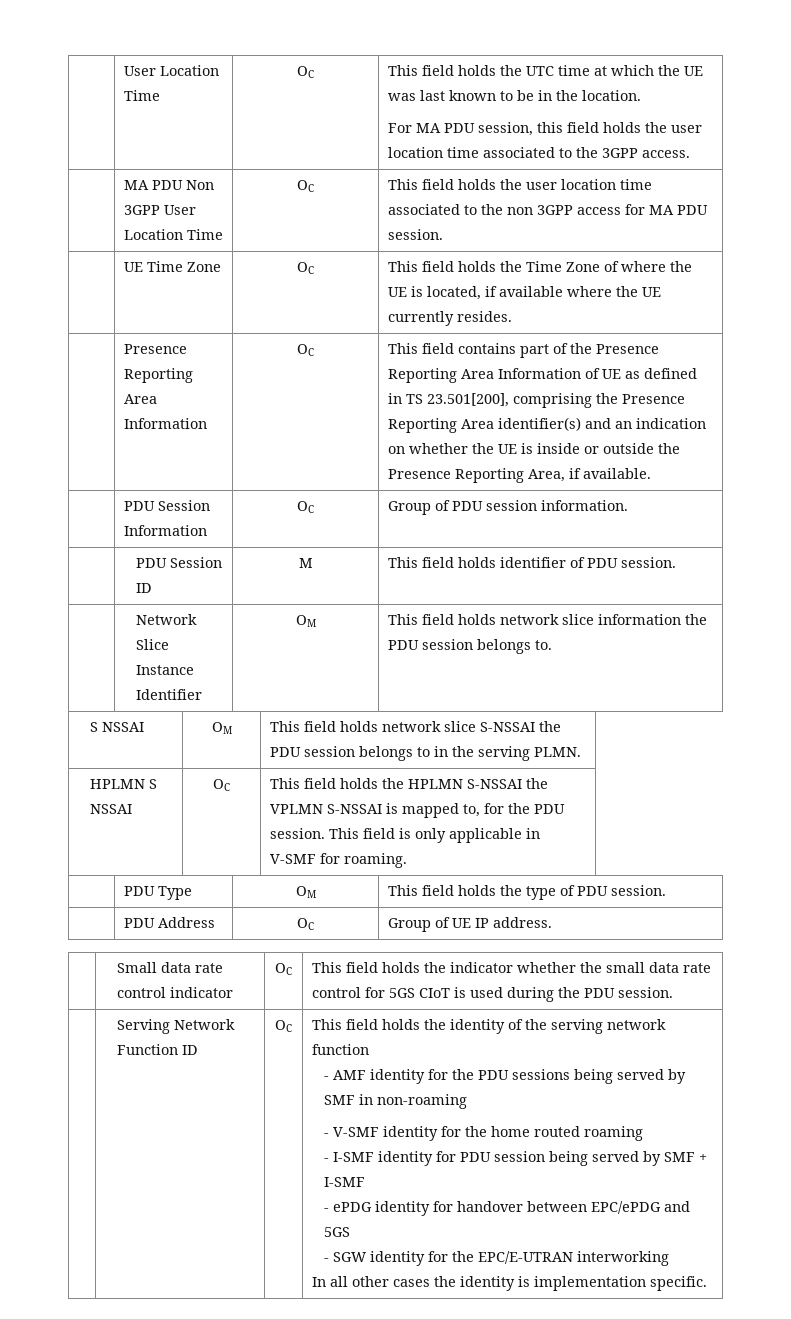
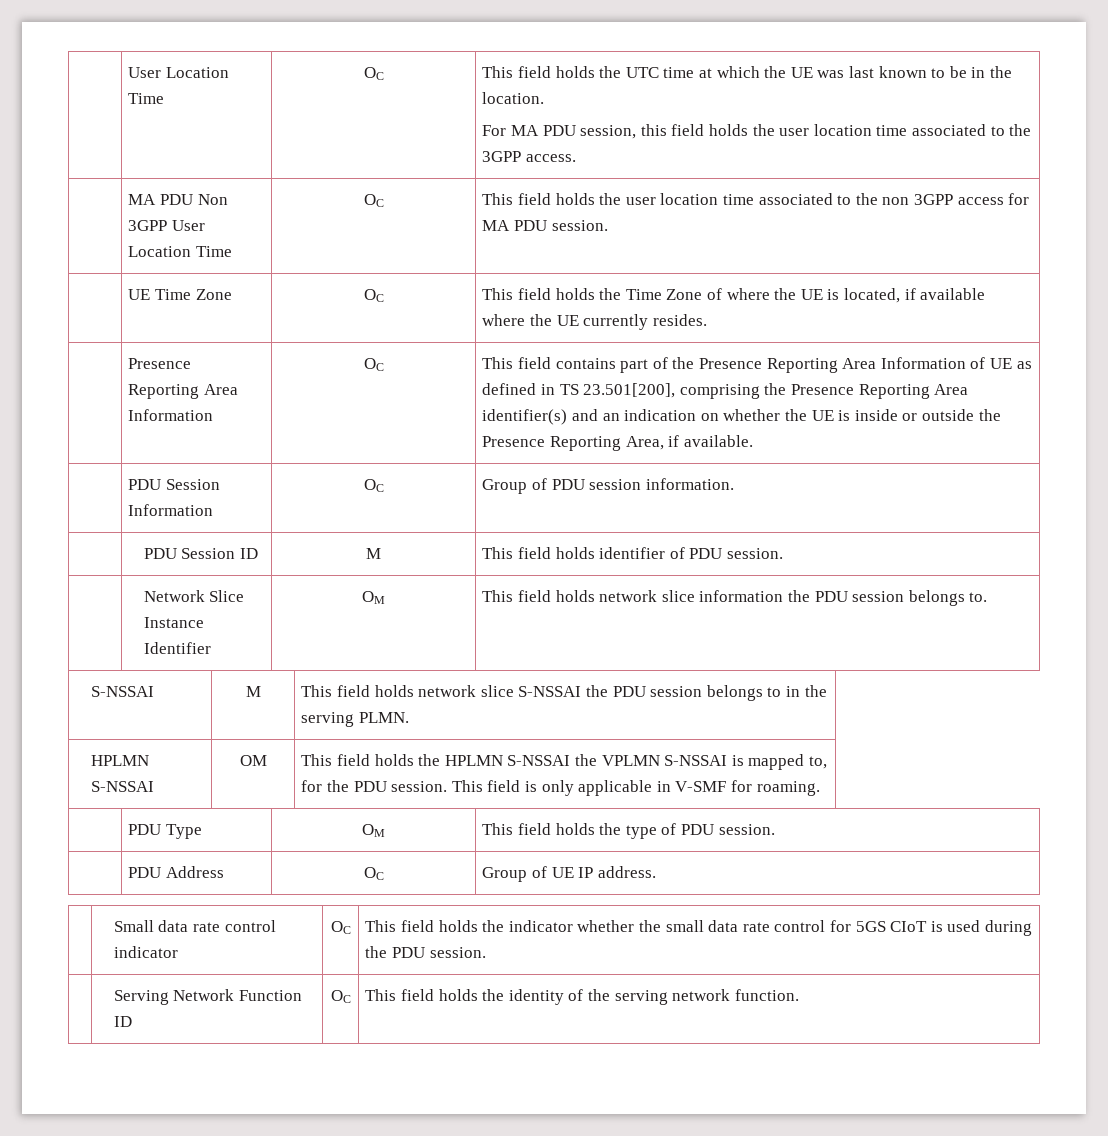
- S NSSAI | OM | This field holds network slice S-NSSAI the PDU session belongs to in the serving PLMN.
+ S-NSSAI | M | This field holds network slice S-NSSAI the PDU session belongs to in the serving PLMN.
- HPLMN S NSSAI | OC | This field holds the HPLMN S-NSSAI the VPLMN S-NSSAI is mapped to, for the PDU session. This field is only applicable in V-SMF for roaming.
+ HPLMN S-NSSAI | OM | This field holds the HPLMN S-NSSAI the VPLMN S-NSSAI is mapped to, for the PDU session. This field is only applicable in V-SMF for roaming.
- This field holds the identity of the serving network function
- - AMF identity for the PDU sessions being served by SMF in non-roaming
- - V-SMF identity for the home routed roaming
- - I-SMF identity for PDU session being served by SMF + I-SMF
- - ePDG identity for handover between EPC/ePDG and 5GS
- - SGW identity for the EPC/E-UTRAN interworking
- In all other cases the identity is implementation specific.
+ This field holds the identity of the serving network function.

